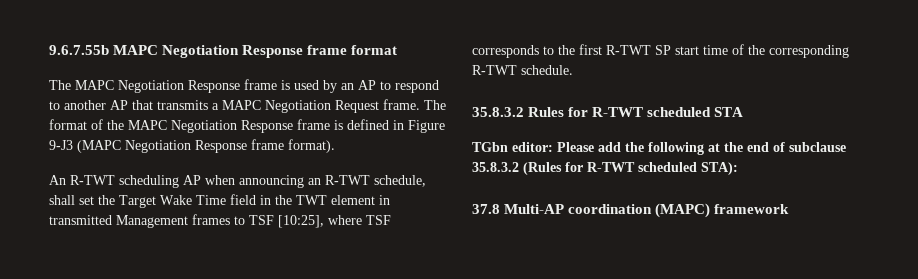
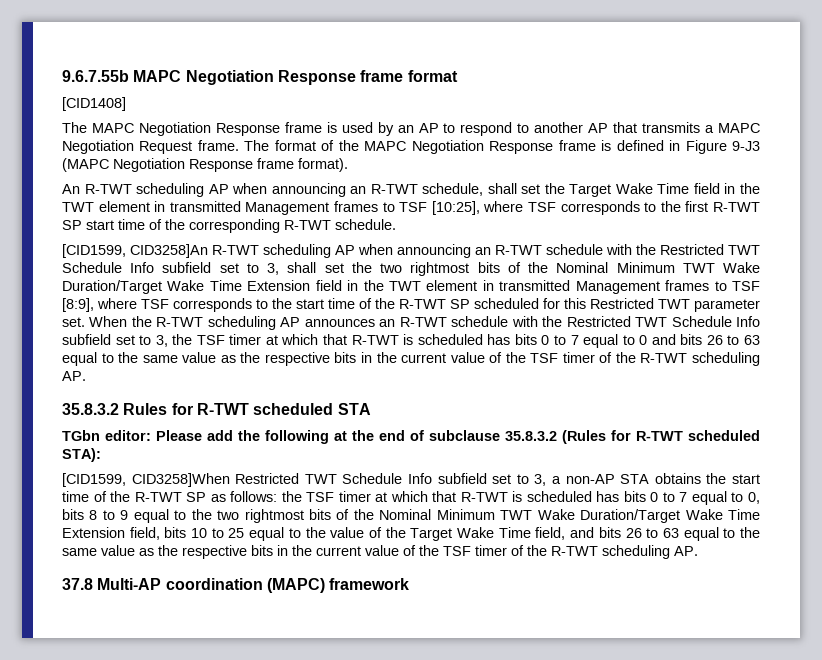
+ [CID1408]
+ [CID1599, CID3258]An R-TWT scheduling AP when announcing an R-TWT schedule with the Restricted TWT Schedule Info subfield set to 3, shall set the two rightmost bits of the Nominal Minimum TWT Wake Duration/Target Wake Time Extension field in the TWT element in transmitted Management frames to TSF [8:9], where TSF corresponds to the start time of the R-TWT SP scheduled for this Restricted TWT parameter set. When the R-TWT scheduling AP announces an R-TWT schedule with the Restricted TWT Schedule Info subfield set to 3, the TSF timer at which that R-TWT is scheduled has bits 0 to 7 equal to 0 and bits 26 to 63 equal to the same value as the respective bits in the current value of the TSF timer of the R-TWT scheduling AP.
+ [CID1599, CID3258]When Restricted TWT Schedule Info subfield set to 3, a non-AP STA obtains the start time of the R-TWT SP as follows: the TSF timer at which that R-TWT is scheduled has bits 0 to 7 equal to 0, bits 8 to 9 equal to the two rightmost bits of the Nominal Minimum TWT Wake Duration/Target Wake Time Extension field, bits 10 to 25 equal to the value of the Target Wake Time field, and bits 26 to 63 equal to the same value as the respective bits in the current value of the TSF timer of the R-TWT scheduling AP.

